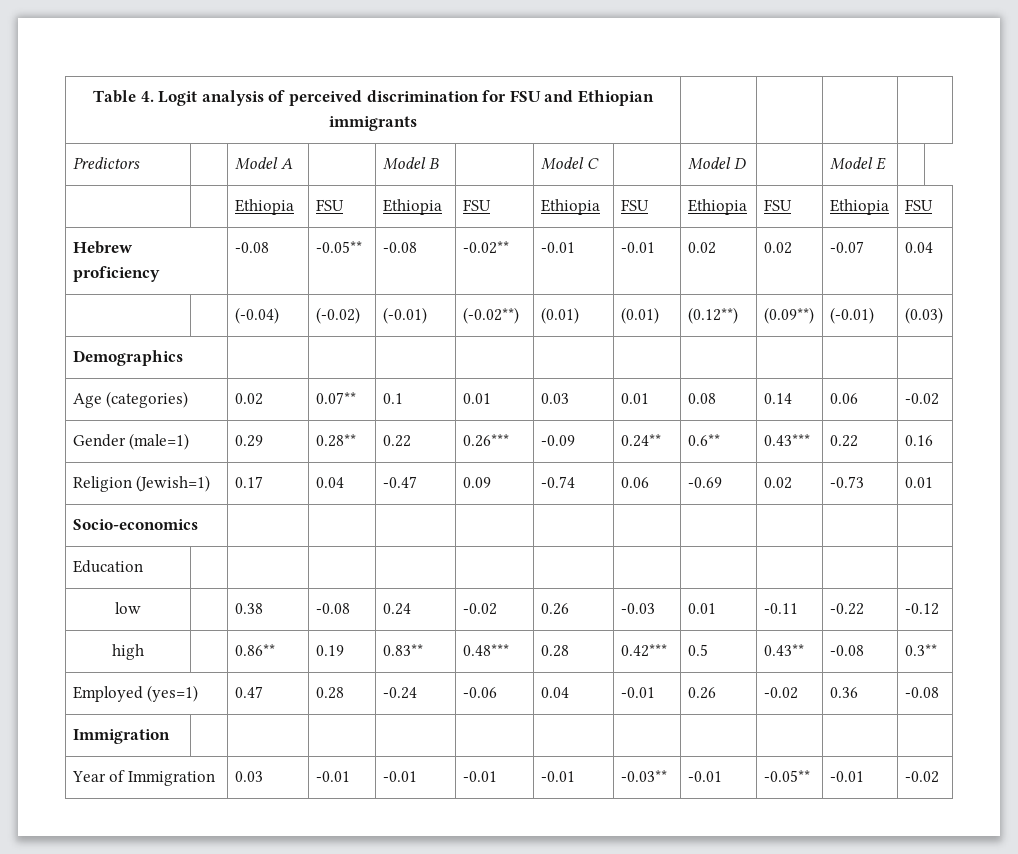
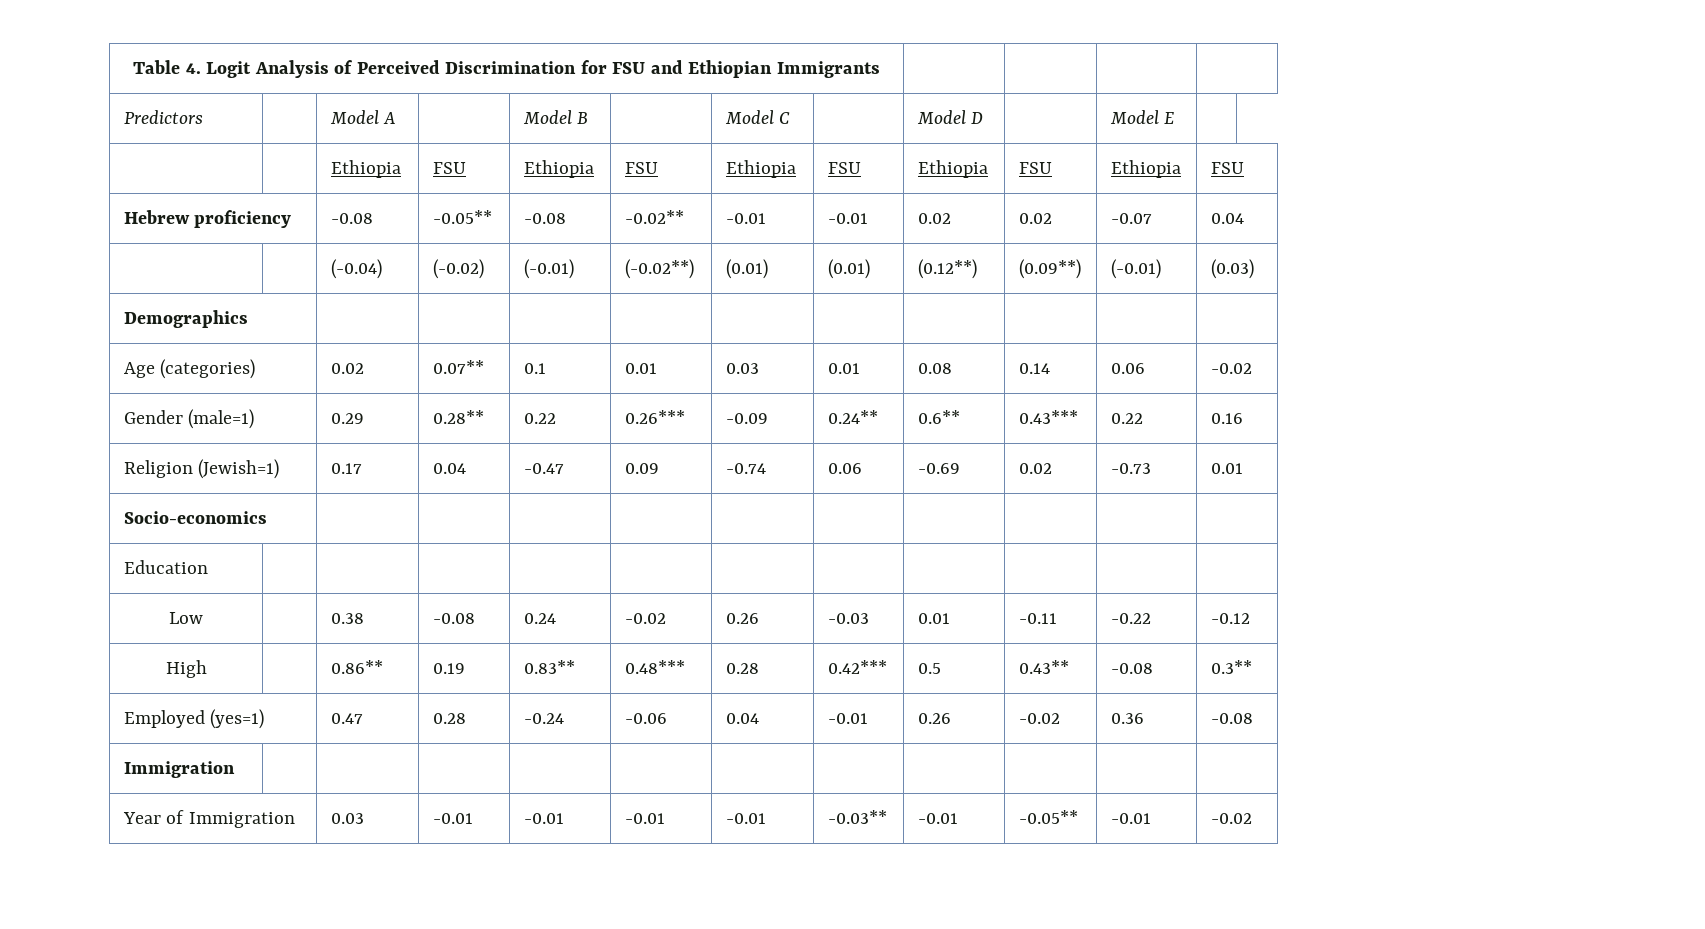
- Table 4. Logit analysis of perceived discrimination for FSU and Ethiopian immigrants | | | |
+ Table 4. Logit Analysis of Perceived Discrimination for FSU and Ethiopian Immigrants | | | |
- low | | 0.38 | -0.08 | 0.24 | -0.02 | 0.26 | -0.03 | 0.01 | -0.11 | -0.22 | -0.12
+ Low | | 0.38 | -0.08 | 0.24 | -0.02 | 0.26 | -0.03 | 0.01 | -0.11 | -0.22 | -0.12
- high | | 0.86** | 0.19 | 0.83** | 0.48*** | 0.28 | 0.42*** | 0.5 | 0.43** | -0.08 | 0.3**
+ High | | 0.86** | 0.19 | 0.83** | 0.48*** | 0.28 | 0.42*** | 0.5 | 0.43** | -0.08 | 0.3**

